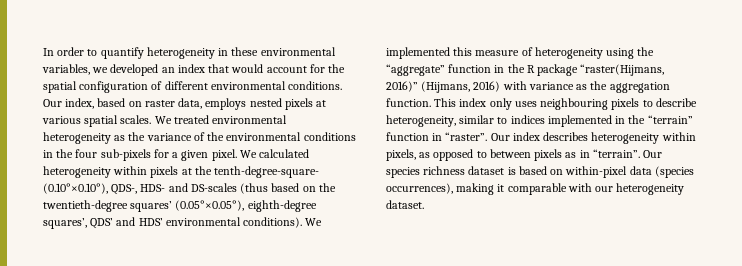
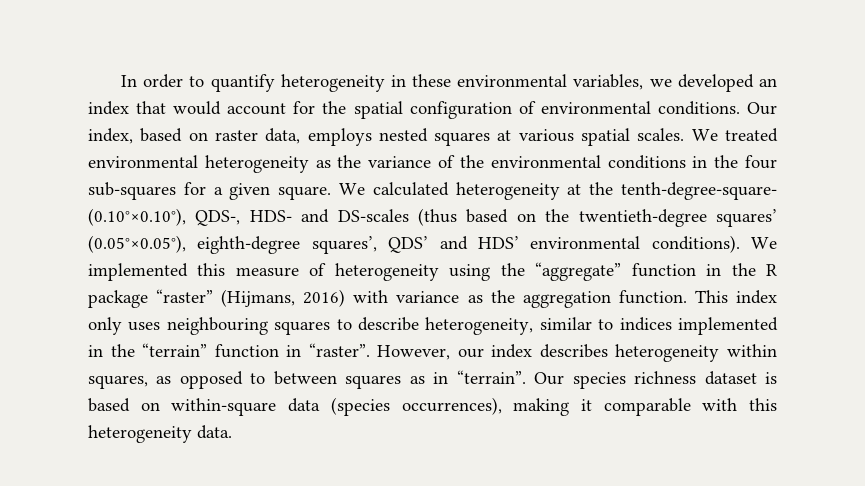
- In order to quantify heterogeneity in these environmental variables, we developed an index that would account for the spatial configuration of different environmental conditions.
+ In order to quantify heterogeneity in these environmental variables, we developed an index that would account for the spatial configuration of environmental conditions.
- Our index, based on raster data, employs nested pixels at various spatial scales.
+ Our index, based on raster data, employs nested squares at various spatial scales.
- We treated environmental heterogeneity as the variance of the environmental conditions in the four sub-pixels for a given pixel.
+ We treated environmental heterogeneity as the variance of the environmental conditions in the four sub-squares for a given square.
- We calculated heterogeneity within pixels at the tenth-degree-square- (0.10°×0.10°), QDS-, HDS- and DS-scales (thus based on the twentieth-degree squares’ (0.05°×0.05°), eighth-degree squares’, QDS’ and HDS’ environmental conditions).
+ We calculated heterogeneity at the tenth-degree-square- (0.10°×0.10°), QDS-, HDS- and DS-scales (thus based on the twentieth-degree squares’ (0.05°×0.05°), eighth-degree squares’, QDS’ and HDS’ environmental conditions).
- We implemented this measure of heterogeneity using the “aggregate” function in the R package “raster(Hijmans, 2016)” (Hijmans, 2016) with variance as the aggregation function.
+ We implemented this measure of heterogeneity using the “aggregate” function in the R package “raster” (Hijmans, 2016) with variance as the aggregation function.
- This index only uses neighbouring pixels to describe heterogeneity, similar to indices implemented in the “terrain” function in “raster”.
+ This index only uses neighbouring squares to describe heterogeneity, similar to indices implemented in the “terrain” function in “raster”.
- Our index describes heterogeneity within pixels, as opposed to between pixels as in “terrain”.
+ However, our index describes heterogeneity within squares, as opposed to between squares as in “terrain”.
- Our species richness dataset is based on within-pixel data (species occurrences), making it comparable with our heterogeneity dataset.
+ Our species richness dataset is based on within-square data (species occurrences), making it comparable with this heterogeneity data.

